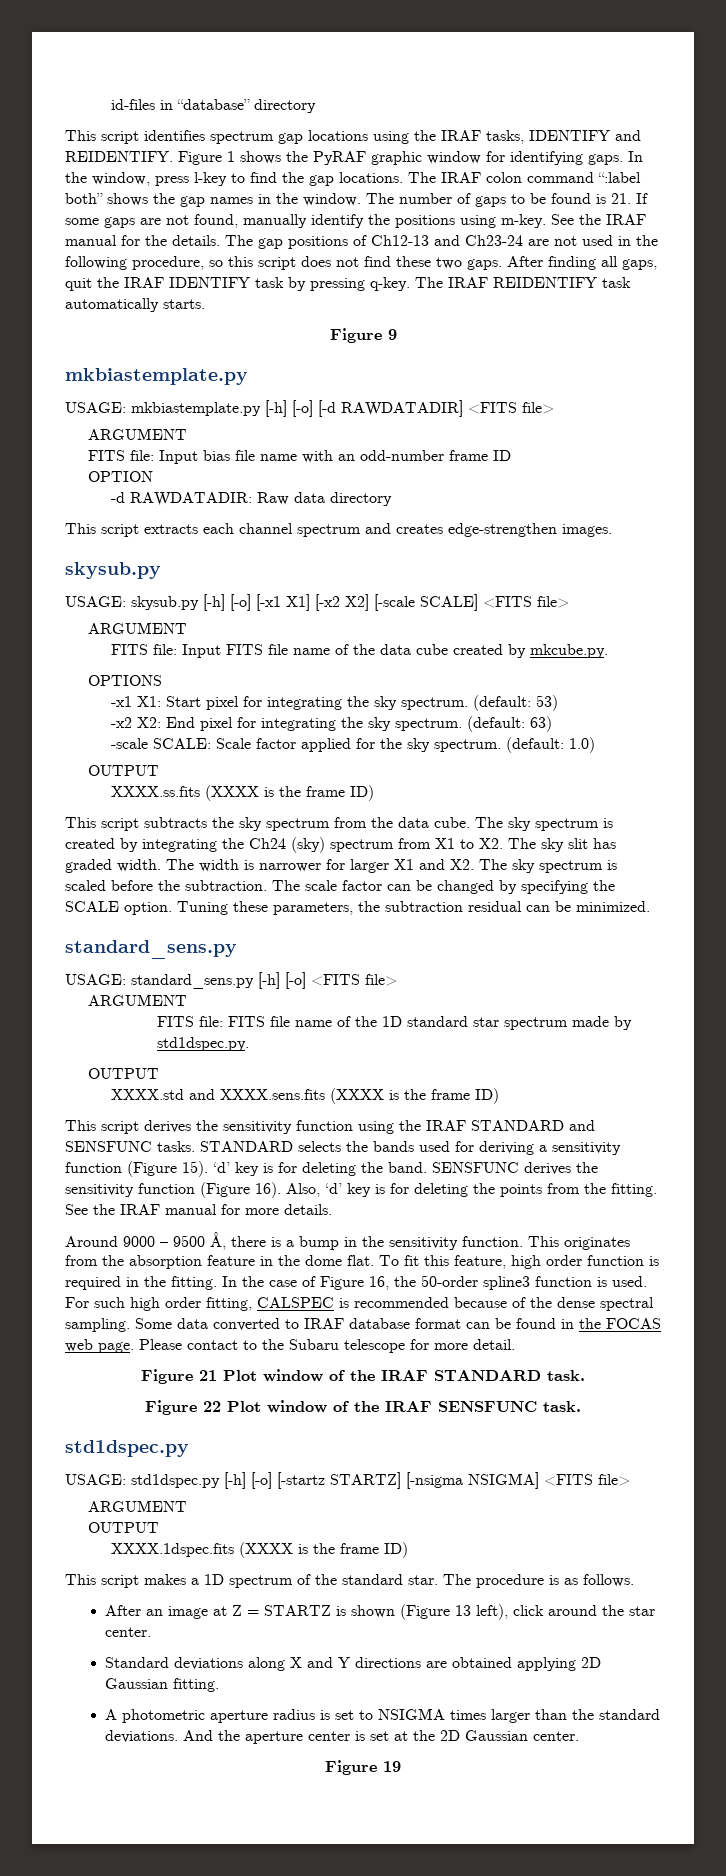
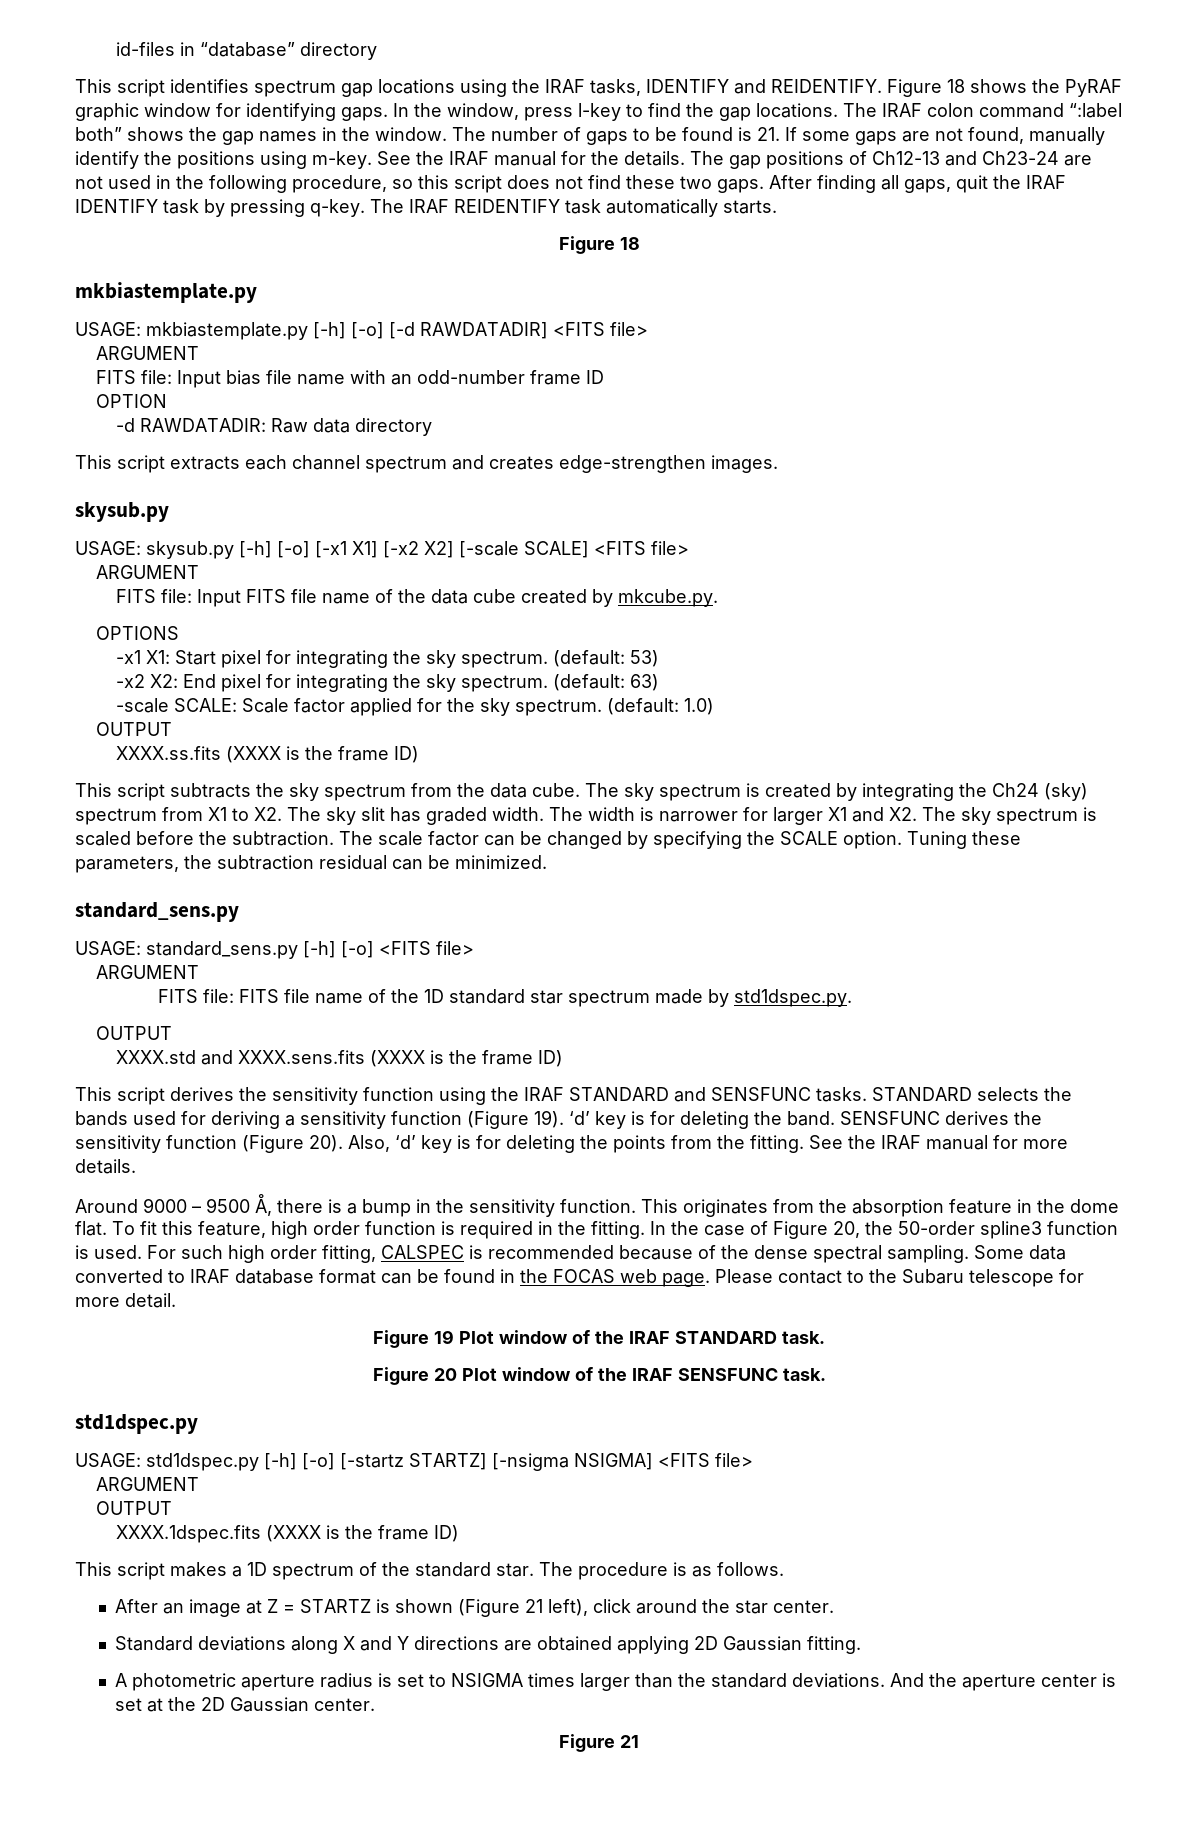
- Figure 1 shows the PyRAF graphic window for identifying gaps.
+ Figure 18 shows the PyRAF graphic window for identifying gaps.
  The IRAF REIDENTIFY task automatically starts.
- Figure 9
+ Figure 18
- STANDARD selects the bands used for deriving a sensitivity function (Figure 15).
+ STANDARD selects the bands used for deriving a sensitivity function (Figure 19).
- SENSFUNC derives the sensitivity function (Figure 16).
+ SENSFUNC derives the sensitivity function (Figure 20).
- In the case of Figure 16, the 50-order spline3 function is used.
+ In the case of Figure 20, the 50-order spline3 function is used.
- Figure 21 Plot window of the IRAF STANDARD task.
+ Figure 19 Plot window of the IRAF STANDARD task.
- Figure 22 Plot window of the IRAF SENSFUNC task.
+ Figure 20 Plot window of the IRAF SENSFUNC task.
- After an image at Z = STARTZ is shown (Figure 13 left), click around the star center.
+ After an image at Z = STARTZ is shown (Figure 21 left), click around the star center.
- Figure 19
+ Figure 21

